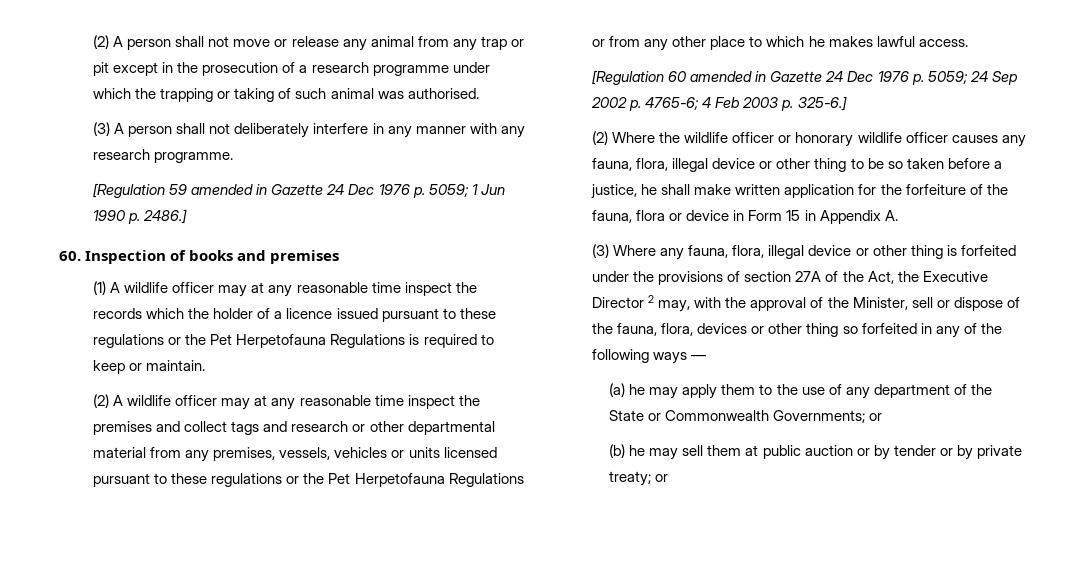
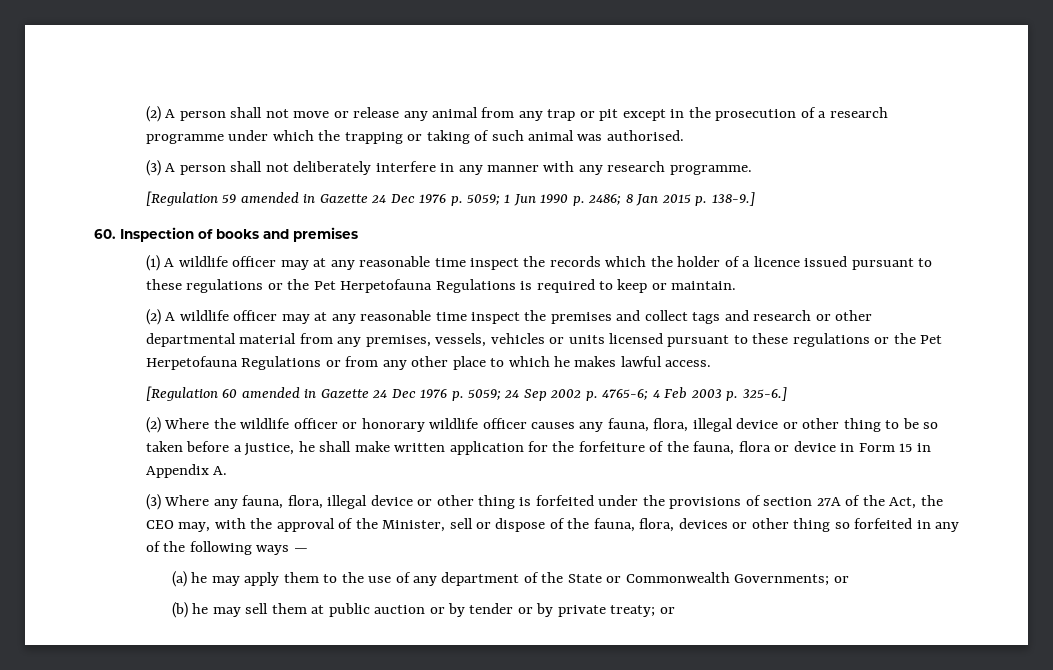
- [Regulation 59 amended in Gazette 24 Dec 1976 p. 5059; 1 Jun 1990 p. 2486.]
+ [Regulation 59 amended in Gazette 24 Dec 1976 p. 5059; 1 Jun 1990 p. 2486; 8 Jan 2015 p. 138-9.]
- (3) Where any fauna, flora, illegal device or other thing is forfeited under the provisions of section 27A of the Act, the Executive Director 2 may, with the approval of the Minister, sell or dispose of the fauna, flora, devices or other thing so forfeited in any of the following ways —
+ (3) Where any fauna, flora, illegal device or other thing is forfeited under the provisions of section 27A of the Act, the CEO may, with the approval of the Minister, sell or dispose of the fauna, flora, devices or other thing so forfeited in any of the following ways —

